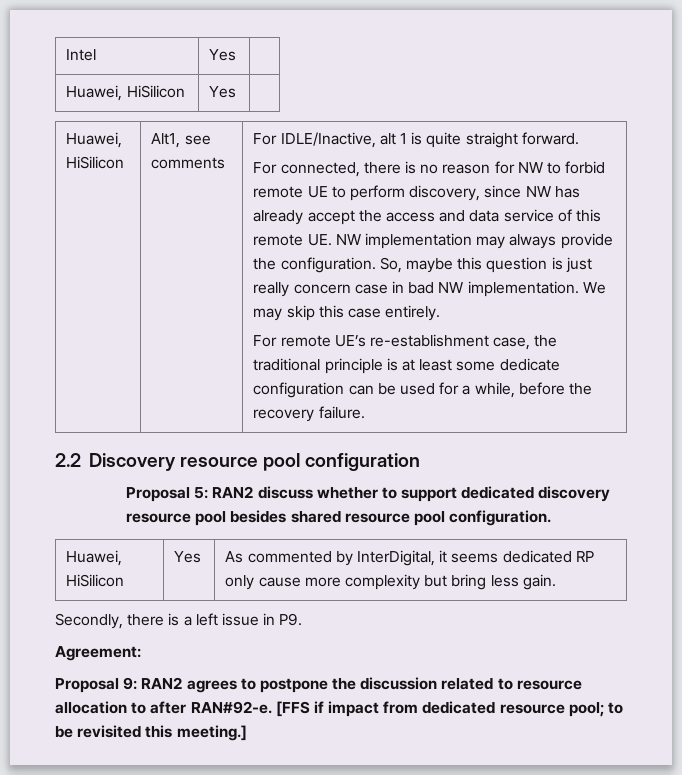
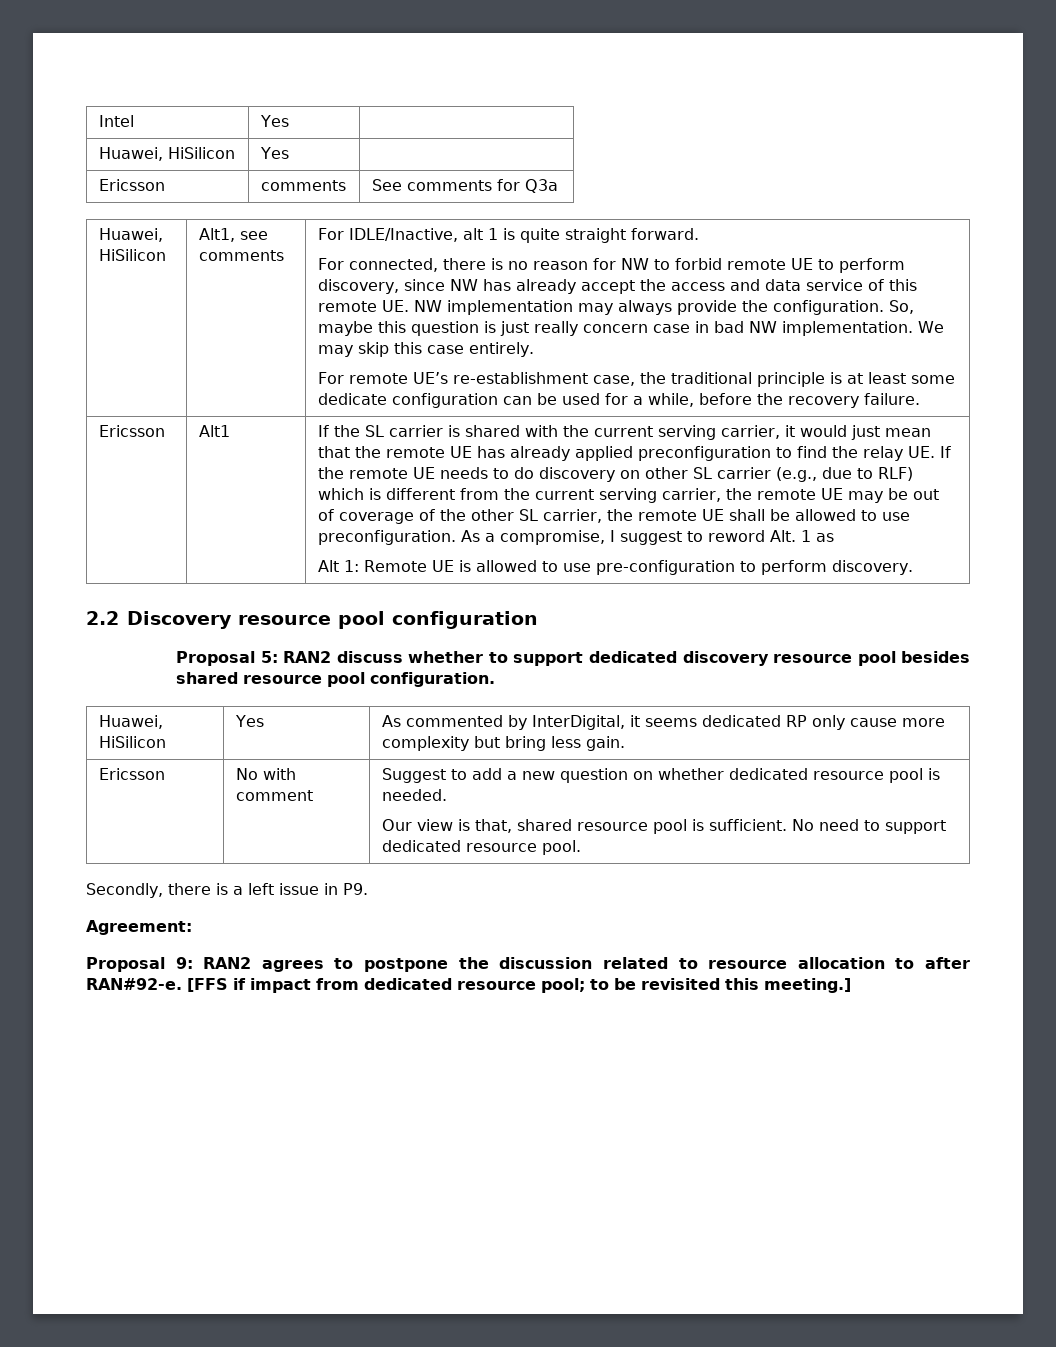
+ Ericsson | comments | See comments for Q3a
+ Ericsson | Alt1 | If the SL carrier is shared with the current serving carrier, it would just mean that the remote UE has already applied preconfiguration to find the relay UE. If the remote UE needs to do discovery on other SL carrier (e.g., due to RLF) which is different from the current serving carrier, the remote UE may be out of coverage of the other SL carrier, the remote UE shall be allowed to use preconfiguration. As a compromise, I suggest to reword Alt. 1 as
+ Alt 1: Remote UE is allowed to use pre-configuration to perform discovery.
+ Ericsson | No with comment | Suggest to add a new question on whether dedicated resource pool is needed.
+ Our view is that, shared resource pool is sufficient. No need to support dedicated resource pool.

